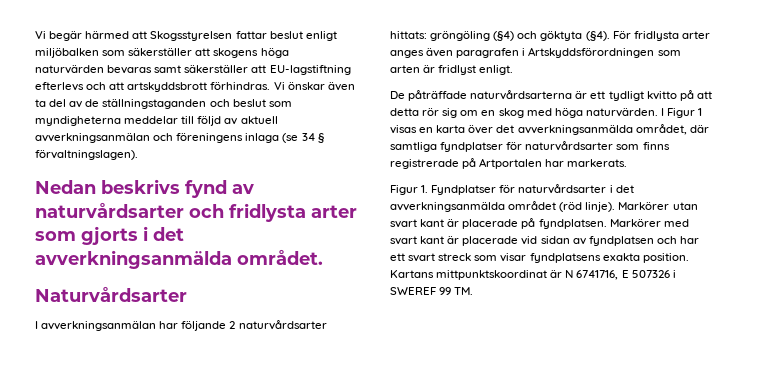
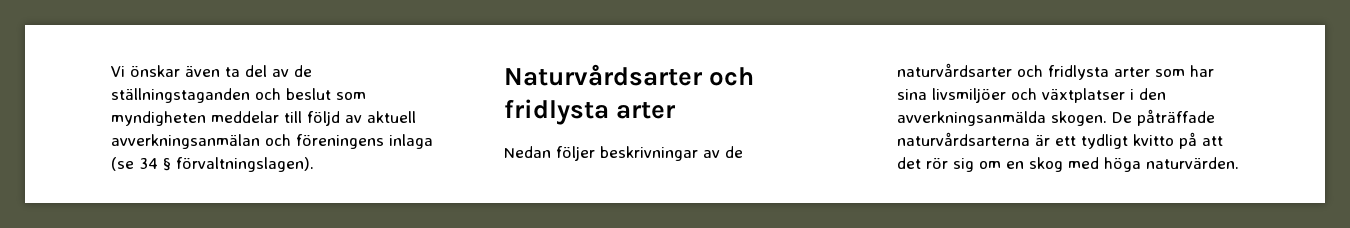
- Vi begär härmed att Skogsstyrelsen fattar beslut enligt miljöbalken som säkerställer att skogens höga naturvärden bevaras samt säkerställer att EU-lagstiftning efterlevs och att artskyddsbrott förhindras. Vi önskar även ta del av de ställningstaganden och beslut som myndigheterna meddelar till följd av aktuell avverkningsanmälan och föreningens inlaga (se 34 § förvaltningslagen).
+ Vi önskar även ta del av de ställningstaganden och beslut som myndigheten meddelar till följd av aktuell avverkningsanmälan och föreningens inlaga (se 34 § förvaltningslagen).
- Nedan beskrivs fynd av naturvårdsarter och fridlysta arter som gjorts i det avverkningsanmälda området.
- Naturvårdsarter
- I avverkningsanmälan har följande 2 naturvårdsarter hittats: gröngöling (§4) och göktyta (§4). För fridlysta arter anges även paragrafen i Artskyddsförordningen som arten är fridlyst enligt.
- De påträffade naturvårdsarterna är ett tydligt kvitto på att detta rör sig om en skog med höga naturvärden. I Figur 1 visas en karta över det avverkningsanmälda området, där samtliga fyndplatser för naturvårdsarter som finns registrerade på Artportalen har markerats.
- Figur 1. Fyndplatser för naturvårdsarter i det avverkningsanmälda området (röd linje). Markörer utan svart kant är placerade på fyndplatsen. Markörer med svart kant är placerade vid sidan av fyndplatsen och har ett svart streck som visar fyndplatsens exakta position. Kartans mittpunktskoordinat är N 6741716, E 507326 i SWEREF 99 TM.
+ Naturvårdsarter och fridlysta arter
+ Nedan följer beskrivningar av de naturvårdsarter och fridlysta arter som har sina livsmiljöer och växtplatser i den avverkningsanmälda skogen. De påträffade naturvårdsarterna är ett tydligt kvitto på att det rör sig om en skog med höga naturvärden.

